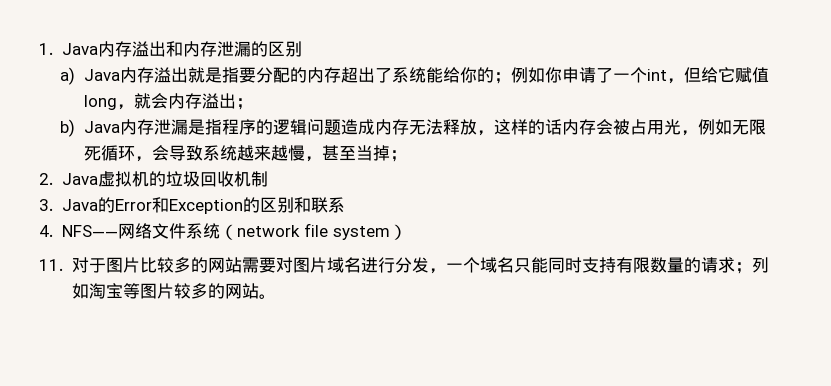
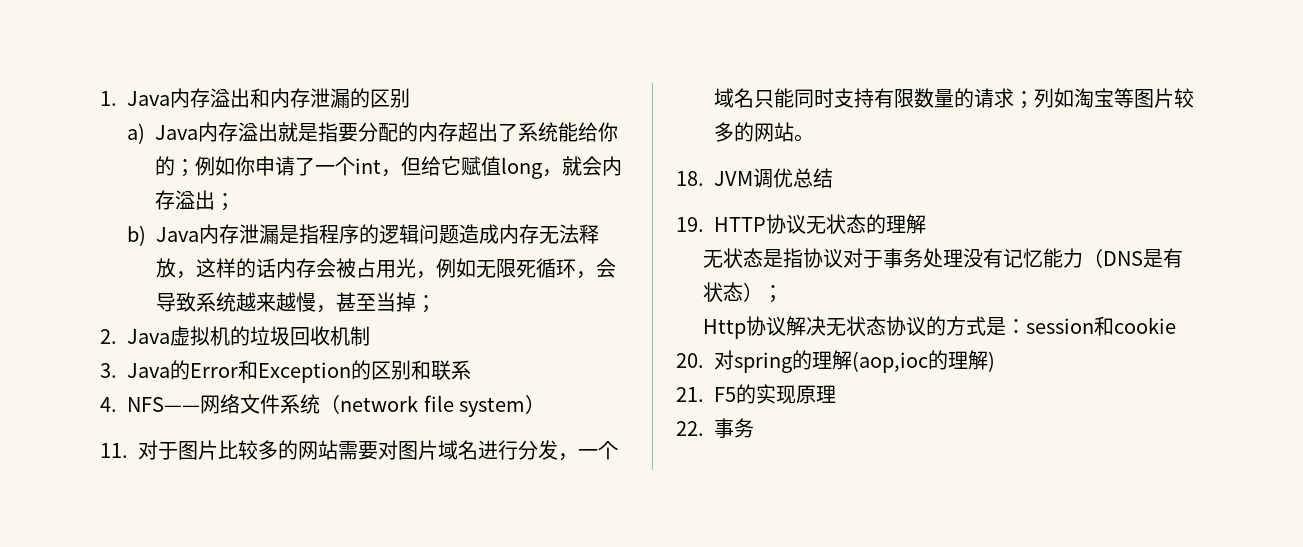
+ 18. JVM调优总结
+ 19. HTTP协议无状态的理解
+ 无状态是指协议对于事务处理没有记忆能力（DNS是有状态）；
+ Http协议解决无状态协议的方式是：session和cookie
+ 20.对spring的理解(aop,ioc的理解)
+ 21. F5的实现原理
+ 22.事务

